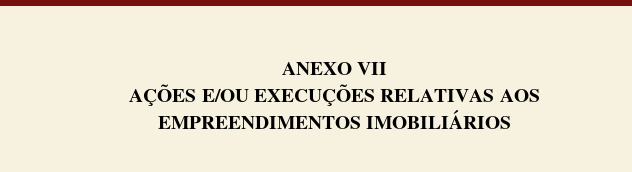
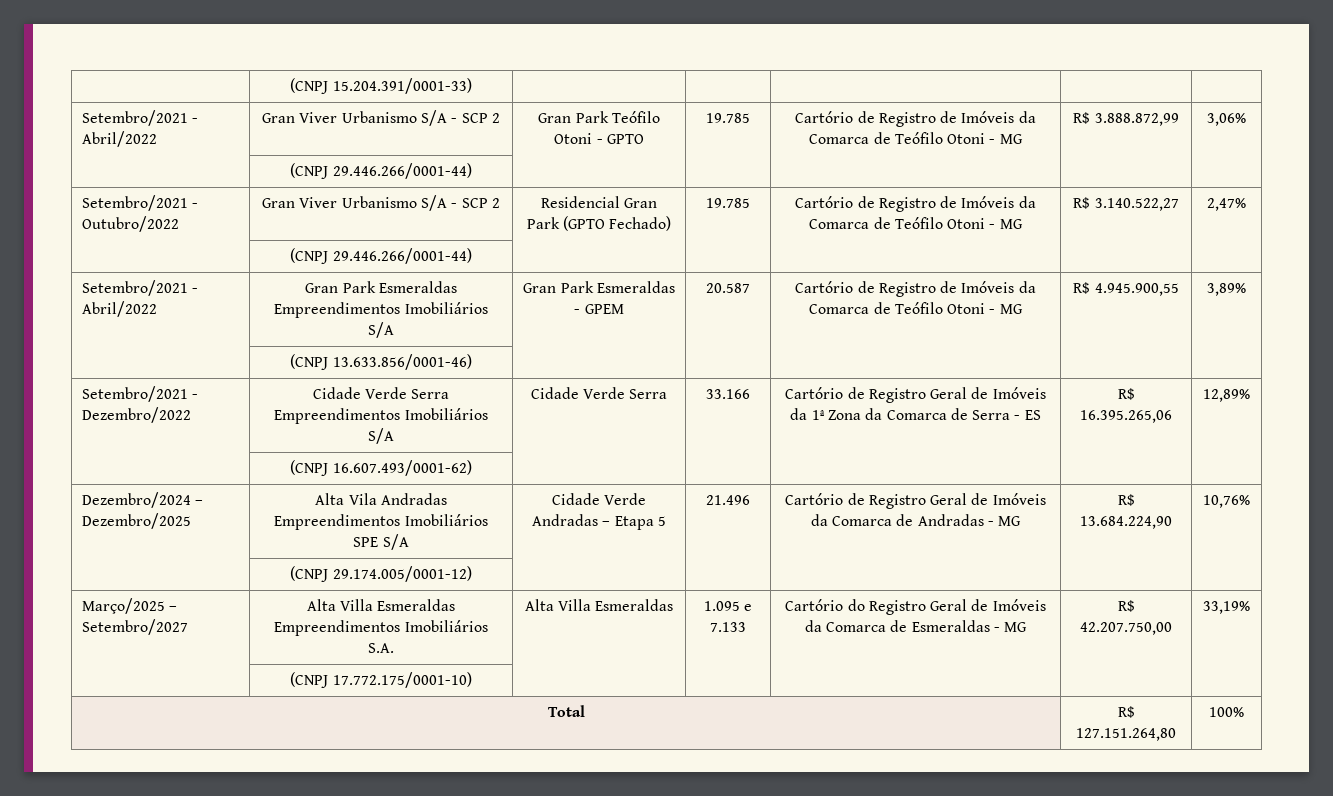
- ANEXO VII
- AÇÕES E/OU EXECUÇÕES RELATIVAS AOS EMPREENDIMENTOS IMOBILIÁRIOS
+ | (CNPJ 15.204.391/0001-33) | | | | |
+ Setembro/2021 - Abril/2022 | Gran Viver Urbanismo S/A - SCP 2 | Gran Park Teófilo Otoni - GPTO | 19.785 | Cartório de Registro de Imóveis da Comarca de Teófilo Otoni - MG | R$ 3.888.872,99 | 3,06%
+ | (CNPJ 29.446.266/0001-44) | | | | |
+ Setembro/2021 - Outubro/2022 | Gran Viver Urbanismo S/A - SCP 2 | Residencial Gran Park (GPTO Fechado) | 19.785 | Cartório de Registro de Imóveis da Comarca de Teófilo Otoni - MG | R$ 3.140.522,27 | 2,47%
+ | (CNPJ 29.446.266/0001-44) | | | | |
+ Setembro/2021 - Abril/2022 | Gran Park Esmeraldas Empreendimentos Imobiliários S/A | Gran Park Esmeraldas - GPEM | 20.587 | Cartório de Registro de Imóveis da Comarca de Teófilo Otoni - MG | R$ 4.945.900,55 | 3,89%
+ | (CNPJ 13.633.856/0001-46) | | | | |
+ Setembro/2021 - Dezembro/2022 | Cidade Verde Serra Empreendimentos Imobiliários S/A | Cidade Verde Serra | 33.166 | Cartório de Registro Geral de Imóveis da 1ª Zona da Comarca de Serra - ES | R$ 16.395.265,06 | 12,89%
+ | (CNPJ 16.607.493/0001-62) | | | | |
+ Dezembro/2024 – Dezembro/2025 | Alta Vila Andradas Empreendimentos Imobiliários SPE S/A | Cidade Verde Andradas – Etapa 5 | 21.496 | Cartório de Registro Geral de Imóveis da Comarca de Andradas - MG | R$ 13.684.224,90 | 10,76%
+ | (CNPJ 29.174.005/0001-12) | | | | |
+ Março/2025 – Setembro/2027 | Alta Villa Esmeraldas Empreendimentos Imobiliários S.A. | Alta Villa Esmeraldas | 1.095 e 7.133 | Cartório do Registro Geral de Imóveis da Comarca de Esmeraldas - MG | R$ 42.207.750,00 | 33,19%
+ | (CNPJ 17.772.175/0001-10) | | | | |
+ Total | R$ 127.151.264,80 | 100%

